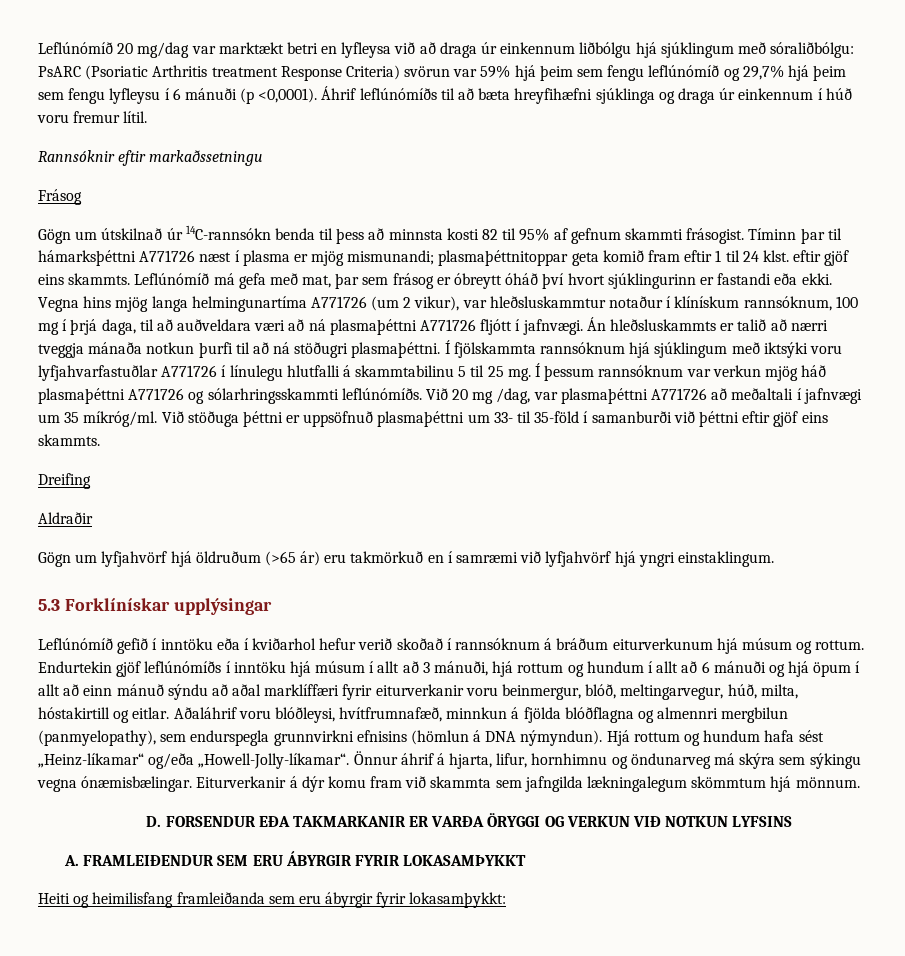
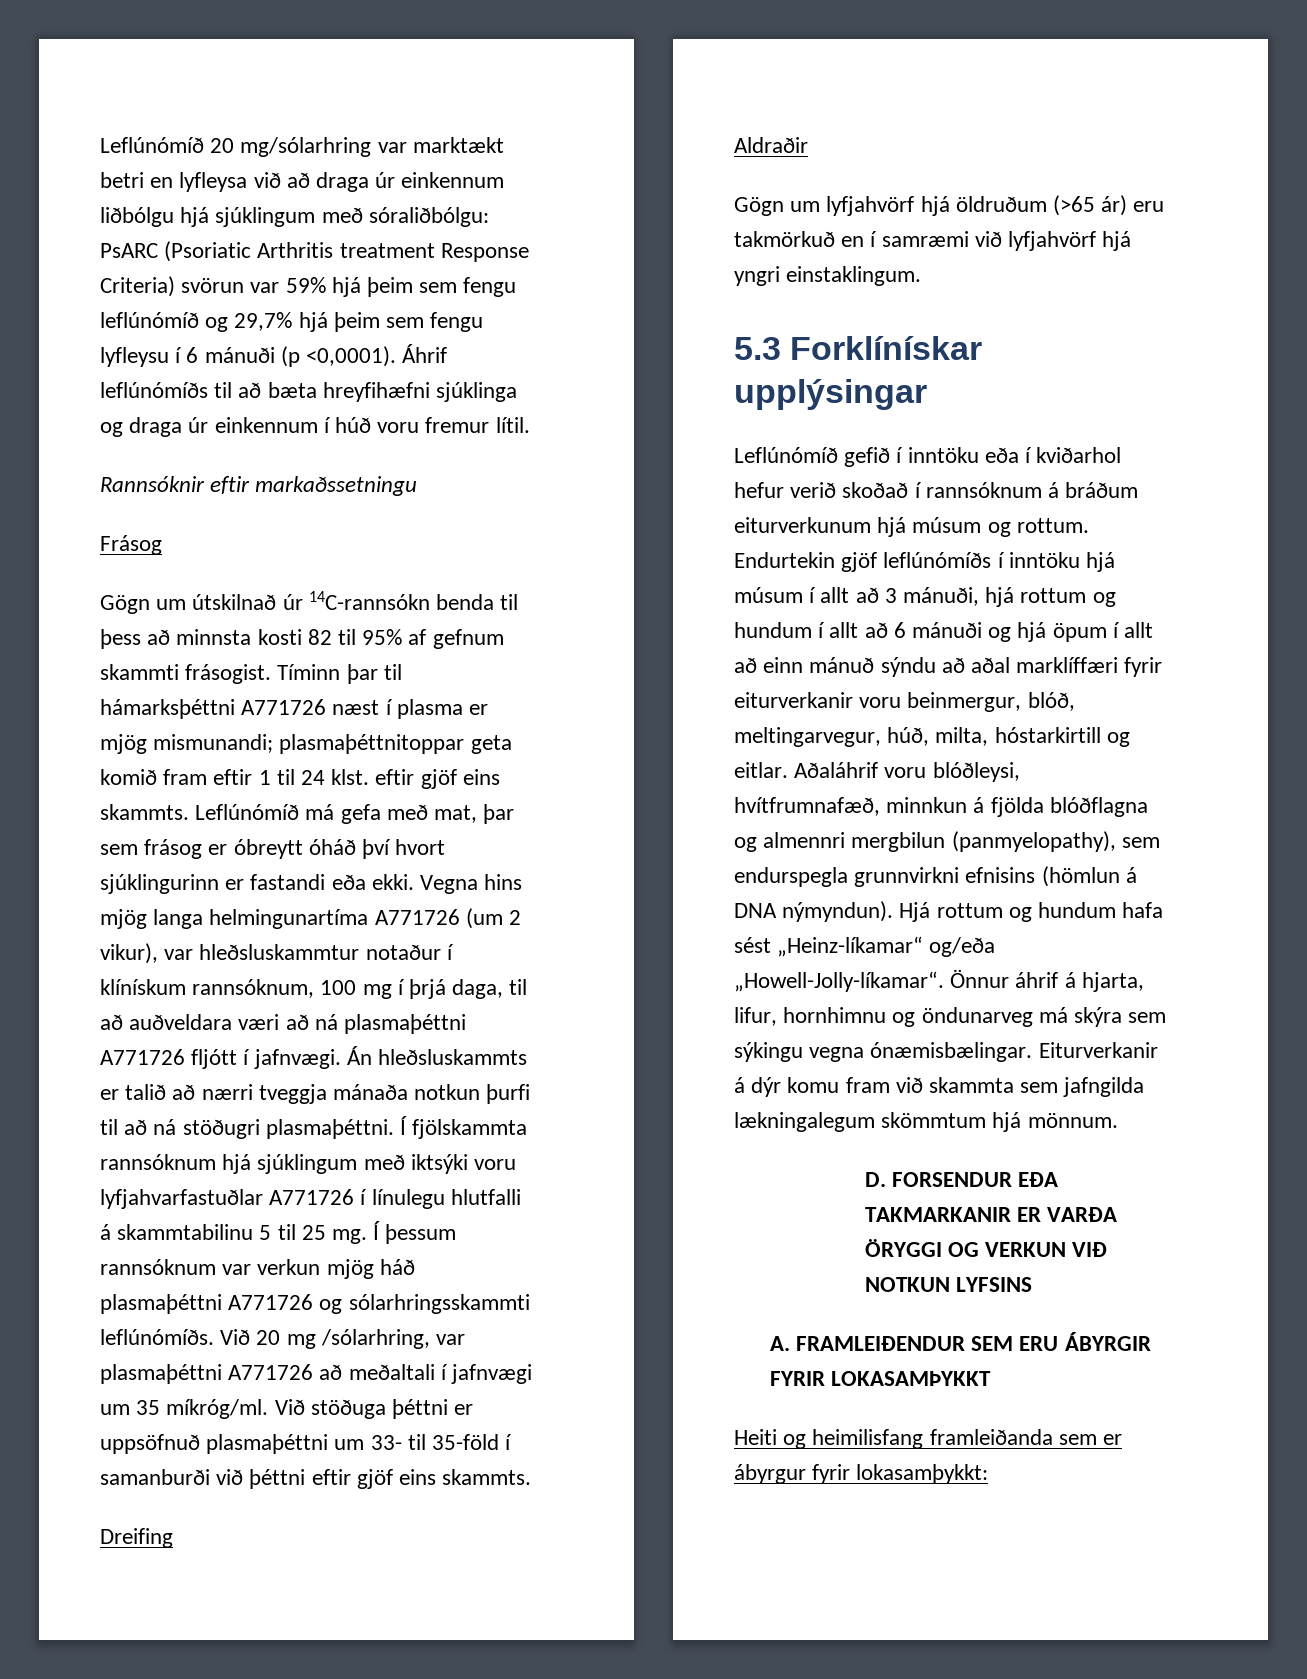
- Leflúnómíð 20 mg/dag var marktækt betri en lyfleysa við að draga úr einkennum liðbólgu hjá sjúklingum með sóraliðbólgu: PsARC (Psoriatic Arthritis treatment Response Criteria) svörun var 59% hjá þeim sem fengu leflúnómíð og 29,7% hjá þeim sem fengu lyfleysu í 6 mánuði (p <0,0001).
+ Leflúnómíð 20 mg/sólarhring var marktækt betri en lyfleysa við að draga úr einkennum liðbólgu hjá sjúklingum með sóraliðbólgu: PsARC (Psoriatic Arthritis treatment Response Criteria) svörun var 59% hjá þeim sem fengu leflúnómíð og 29,7% hjá þeim sem fengu lyfleysu í 6 mánuði (p <0,0001).
- Við 20 mg /dag, var plasmaþéttni A771726 að meðaltali í jafnvægi um 35 míkróg/ml.
+ Við 20 mg /sólarhring, var plasmaþéttni A771726 að meðaltali í jafnvægi um 35 míkróg/ml.
- Endurtekin gjöf leflúnómíðs í inntöku hjá músum í allt að 3 mánuði, hjá rottum og hundum í allt að 6 mánuði og hjá öpum í allt að einn mánuð sýndu að aðal marklíffæri fyrir eiturverkanir voru beinmergur, blóð, meltingarvegur, húð, milta, hóstakirtill og eitlar.
+ Endurtekin gjöf leflúnómíðs í inntöku hjá músum í allt að 3 mánuði, hjá rottum og hundum í allt að 6 mánuði og hjá öpum í allt að einn mánuð sýndu að aðal marklíffæri fyrir eiturverkanir voru beinmergur, blóð, meltingarvegur, húð, milta, hóstarkirtill og eitlar.
- Heiti og heimilisfang framleiðanda sem eru ábyrgir fyrir lokasamþykkt:
+ Heiti og heimilisfang framleiðanda sem er ábyrgur fyrir lokasamþykkt:

